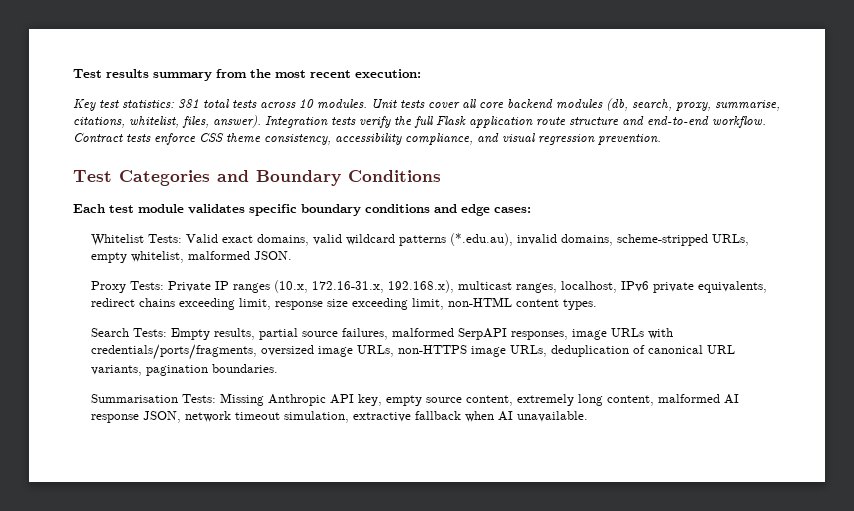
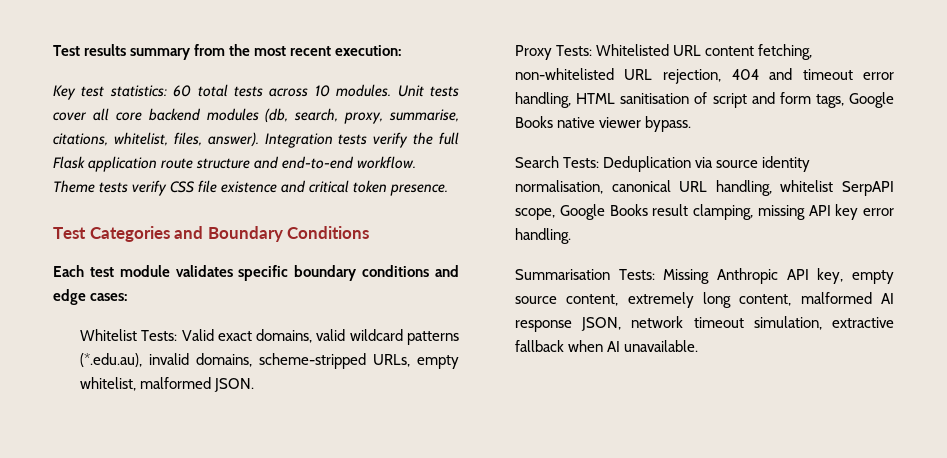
- Key test statistics: 381 total tests across 10 modules.
+ Key test statistics: 60 total tests across 10 modules.
- Contract tests enforce CSS theme consistency, accessibility compliance, and visual regression prevention.
+ Theme tests verify CSS file existence and critical token presence.
- Proxy Tests: Private IP ranges (10.x, 172.16-31.x, 192.168.x), multicast ranges, localhost, IPv6 private equivalents, redirect chains exceeding limit, response size exceeding limit, non-HTML content types.
- Search Tests: Empty results, partial source failures, malformed SerpAPI responses, image URLs with credentials/ports/fragments, oversized image URLs, non-HTTPS image URLs, deduplication of canonical URL variants, pagination boundaries.
+ Proxy Tests: Whitelisted URL content fetching, non-whitelisted URL rejection, 404 and timeout error handling, HTML sanitisation of script and form tags, Google Books native viewer bypass.
+ Search Tests: Deduplication via source identity normalisation, canonical URL handling, whitelist SerpAPI scope, Google Books result clamping, missing API key error handling.

